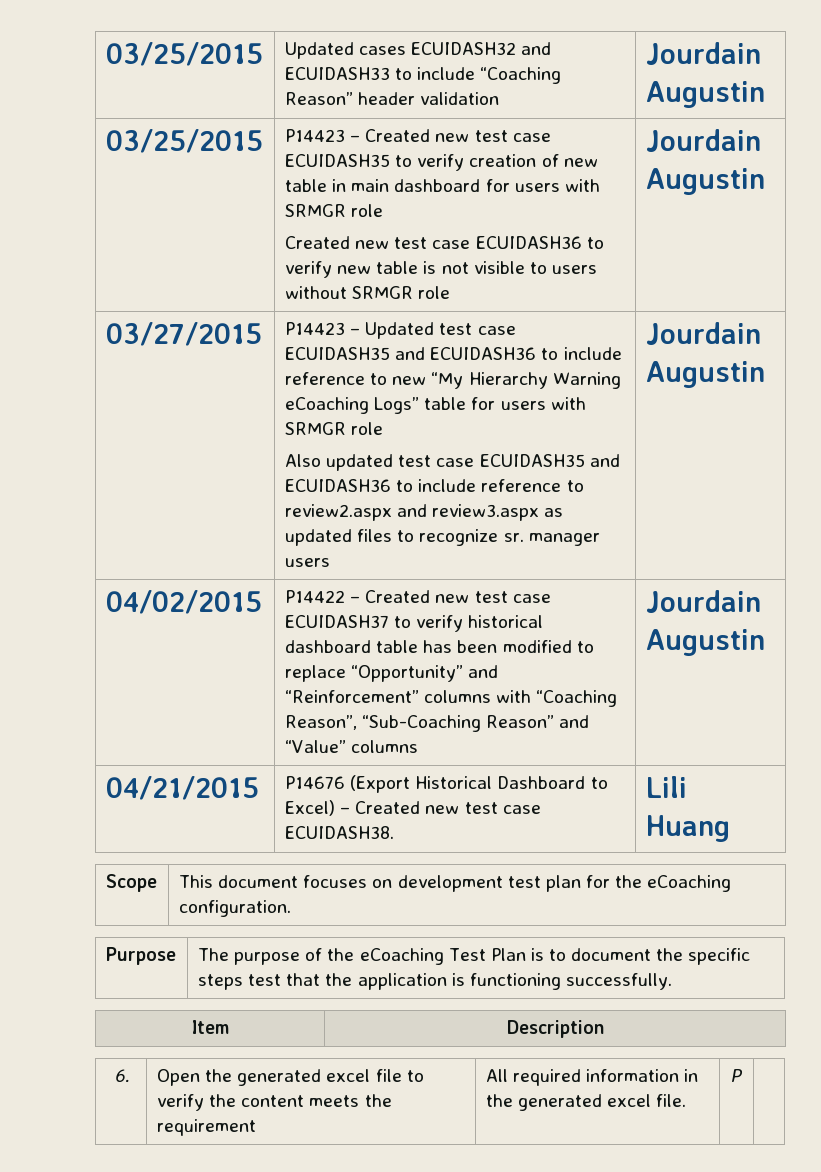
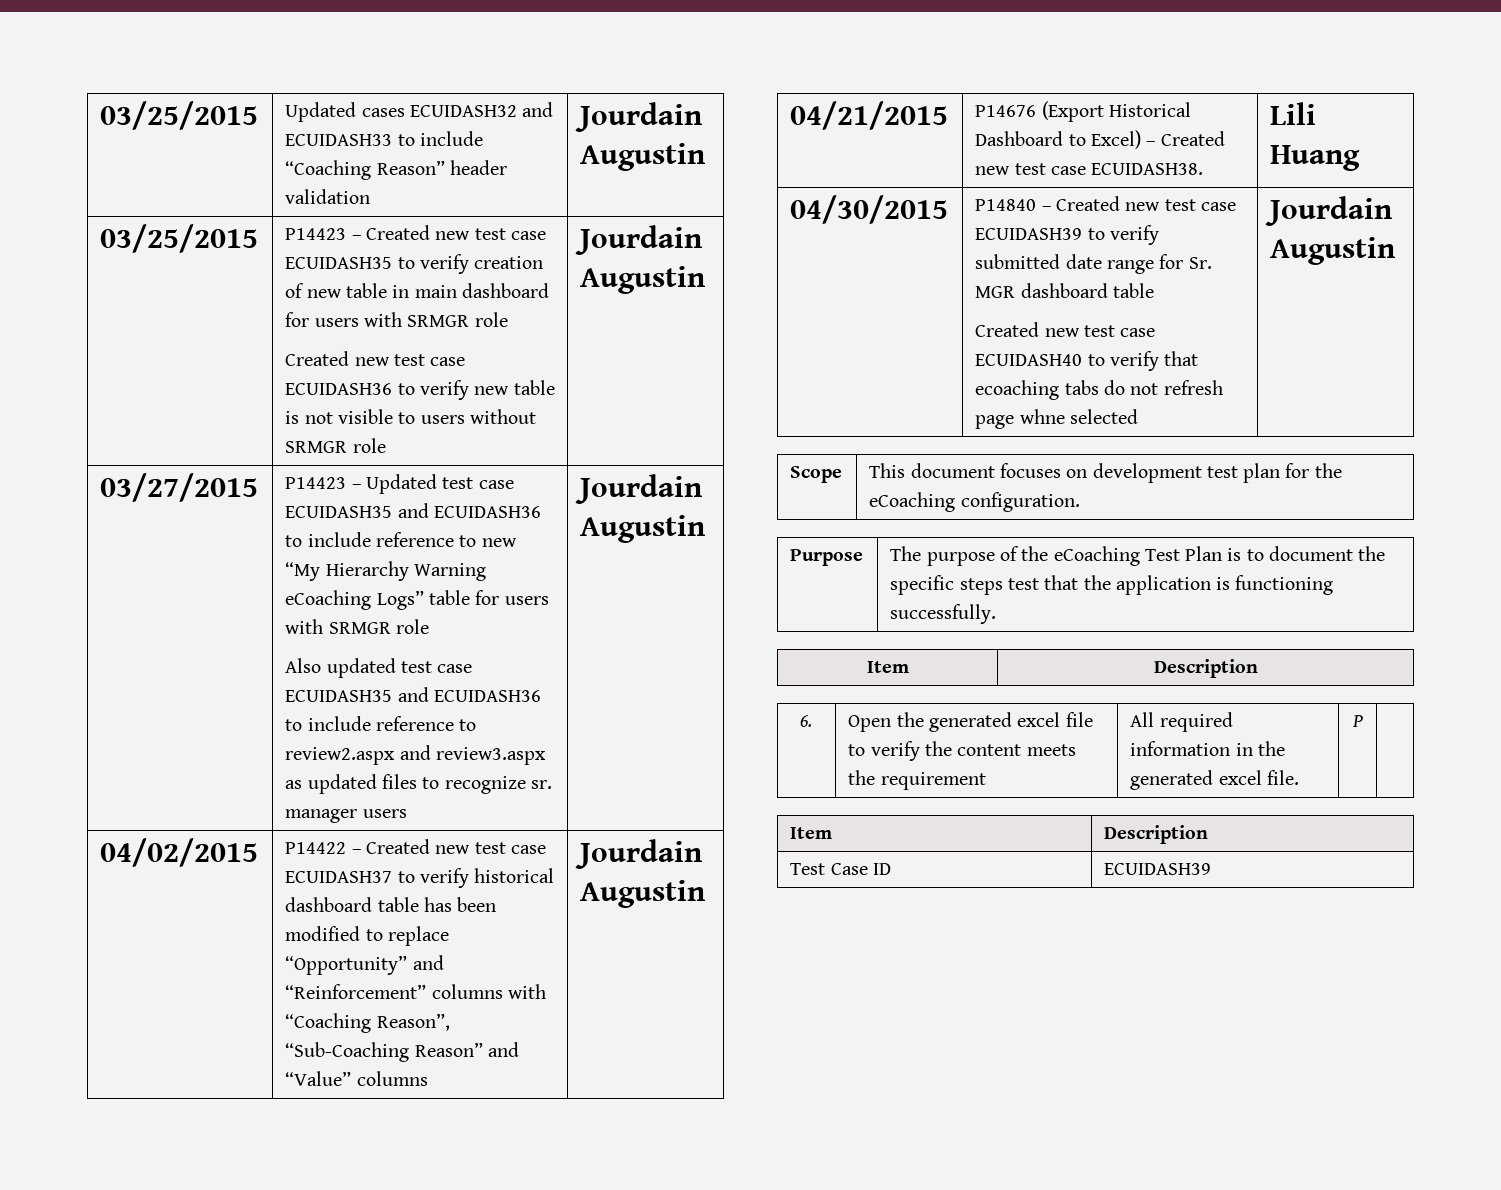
+ 04/30/2015 | P14840 – Created new test case ECUIDASH39 to verify submitted date range for Sr. MGR dashboard table
+ Created new test case ECUIDASH40 to verify that ecoaching tabs do not refresh page whne selected | Jourdain Augustin
  6. | Open the generated excel file to verify the content meets the requirement | All required information in the generated excel file. | P |
+ Item | Description
+ Test Case ID | ECUIDASH39

